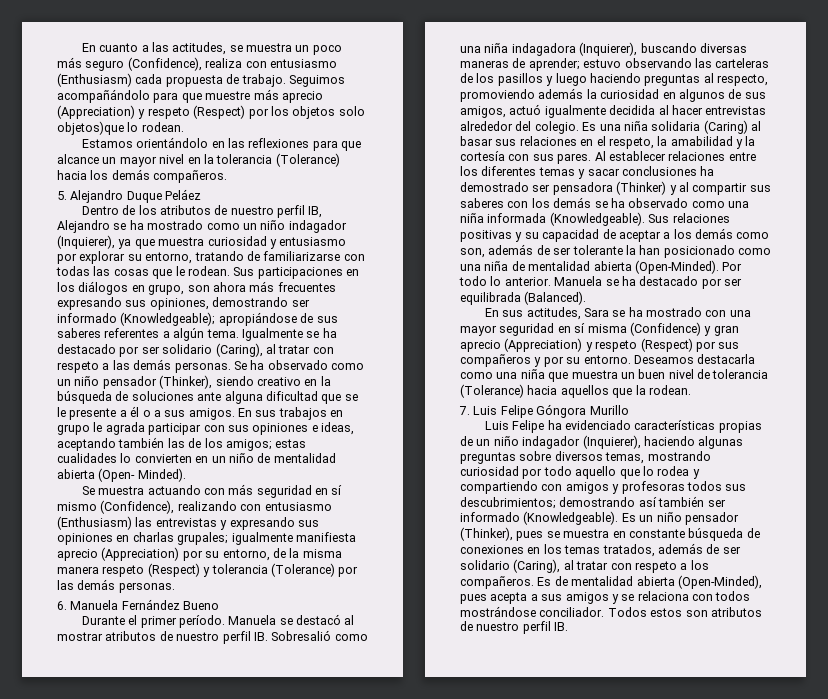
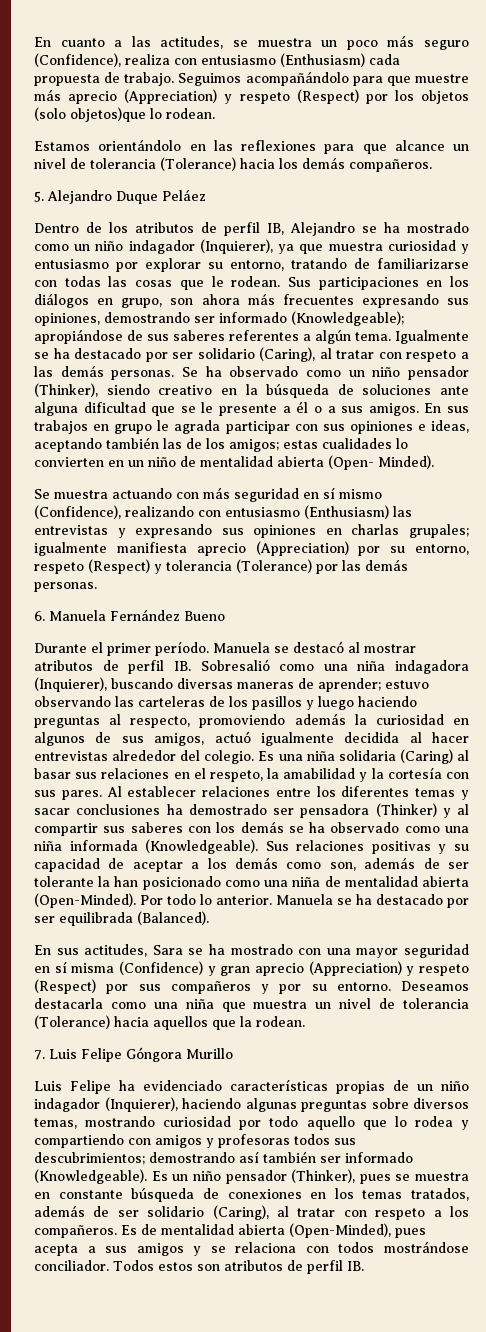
- Seguimos acompañándolo para que muestre más aprecio (Appreciation) y respeto (Respect) por los objetos solo objetos)que lo rodean.
+ Seguimos acompañándolo para que muestre más aprecio (Appreciation) y respeto (Respect) por los objetos (solo objetos)que lo rodean.
- Estamos orientándolo en las reflexiones para que alcance un mayor nivel en la tolerancia (Tolerance) hacia los demás compañeros.
+ Estamos orientándolo en las reflexiones para que alcance un nivel de tolerancia (Tolerance) hacia los demás compañeros.
- Dentro de los atributos de nuestro perfil IB, Alejandro se ha mostrado como un niño indagador (Inquierer), ya que muestra curiosidad y entusiasmo por explorar su entorno, tratando de familiarizarse con todas las cosas que le rodean.
+ Dentro de los atributos de perfil IB, Alejandro se ha mostrado como un niño indagador (Inquierer), ya que muestra curiosidad y entusiasmo por explorar su entorno, tratando de familiarizarse con todas las cosas que le rodean.
- Se muestra actuando con más seguridad en sí mismo (Confidence), realizando con entusiasmo (Enthusiasm) las entrevistas y expresando sus opiniones en charlas grupales; igualmente manifiesta aprecio (Appreciation) por su entorno, de la misma manera respeto (Respect) y tolerancia (Tolerance) por las demás personas.
+ Se muestra actuando con más seguridad en sí mismo (Confidence), realizando con entusiasmo (Enthusiasm) las entrevistas y expresando sus opiniones en charlas grupales; igualmente manifiesta aprecio (Appreciation) por su entorno, respeto (Respect) y tolerancia (Tolerance) por las demás personas.
- Manuela se destacó al mostrar atributos de nuestro perfil IB. Sobresalió como una niña indagadora (Inquierer), buscando diversas maneras de aprender; estuvo observando las carteleras de los pasillos y luego haciendo preguntas al respecto, promoviendo además la curiosidad en algunos de sus amigos, actuó igualmente decidida al hacer entrevistas alrededor del colegio.
+ Manuela se destacó al mostrar atributos de perfil IB. Sobresalió como una niña indagadora (Inquierer), buscando diversas maneras de aprender; estuvo observando las carteleras de los pasillos y luego haciendo preguntas al respecto, promoviendo además la curiosidad en algunos de sus amigos, actuó igualmente decidida al hacer entrevistas alrededor del colegio.
- Deseamos destacarla como una niña que muestra un buen nivel de tolerancia (Tolerance) hacia aquellos que la rodean.
+ Deseamos destacarla como una niña que muestra un nivel de tolerancia (Tolerance) hacia aquellos que la rodean.
- Todos estos son atributos de nuestro perfil IB.
+ Todos estos son atributos de perfil IB.

